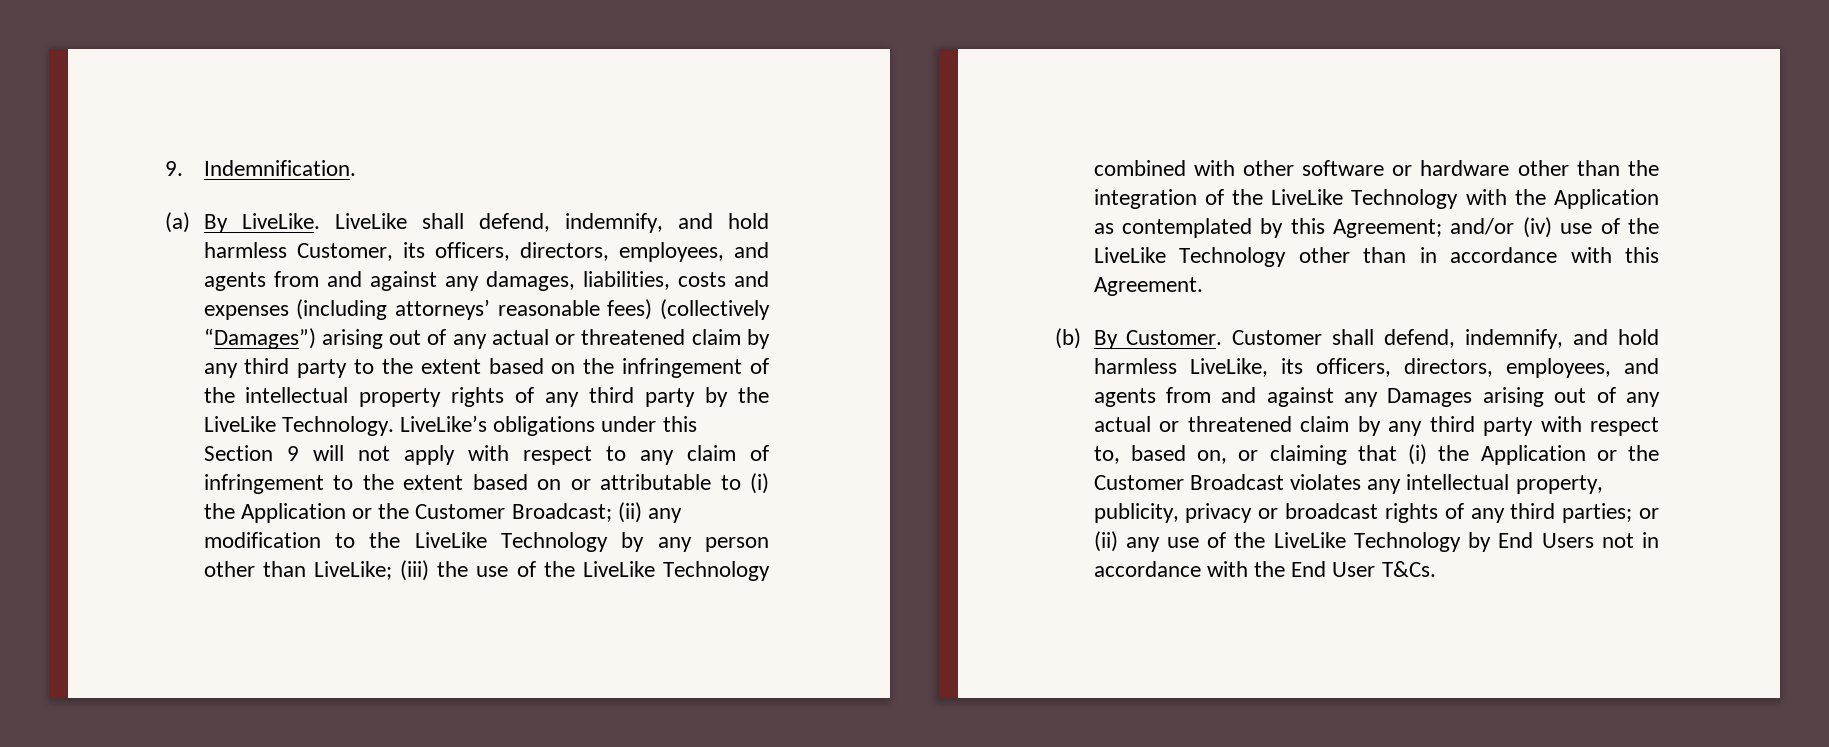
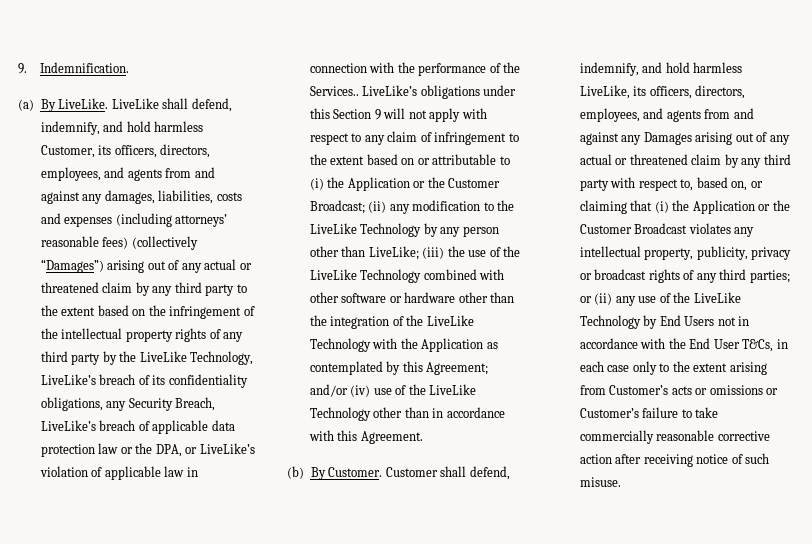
- LiveLike shall defend, indemnify, and hold harmless Customer, its officers, directors, employees, and agents from and against any damages, liabilities, costs and expenses (including attorneys’ reasonable fees) (collectively “Damages”) arising out of any actual or threatened claim by any third party to the extent based on the infringement of the intellectual property rights of any third party by the LiveLike Technology.
+ LiveLike shall defend, indemnify, and hold harmless Customer, its officers, directors, employees, and agents from and against any damages, liabilities, costs and expenses (including attorneys’ reasonable fees) (collectively “Damages”) arising out of any actual or threatened claim by any third party to the extent based on the infringement of the intellectual property rights of any third party by the LiveLike Technology, LiveLike’s breach of its confidentiality obligations, any Security Breach, LiveLike’s breach of applicable data protection law or the DPA, or LiveLike’s violation of applicable law in connection with the performance of the Services..
- or (ii) any use of the LiveLike Technology by End Users not in accordance with the End User T&Cs.
+ or (ii) any use of the LiveLike Technology by End Users not in accordance with the End User T&Cs, in each case only to the extent arising from Customer’s acts or omissions or Customer’s failure to take commercially reasonable corrective action after receiving notice of such misuse.

